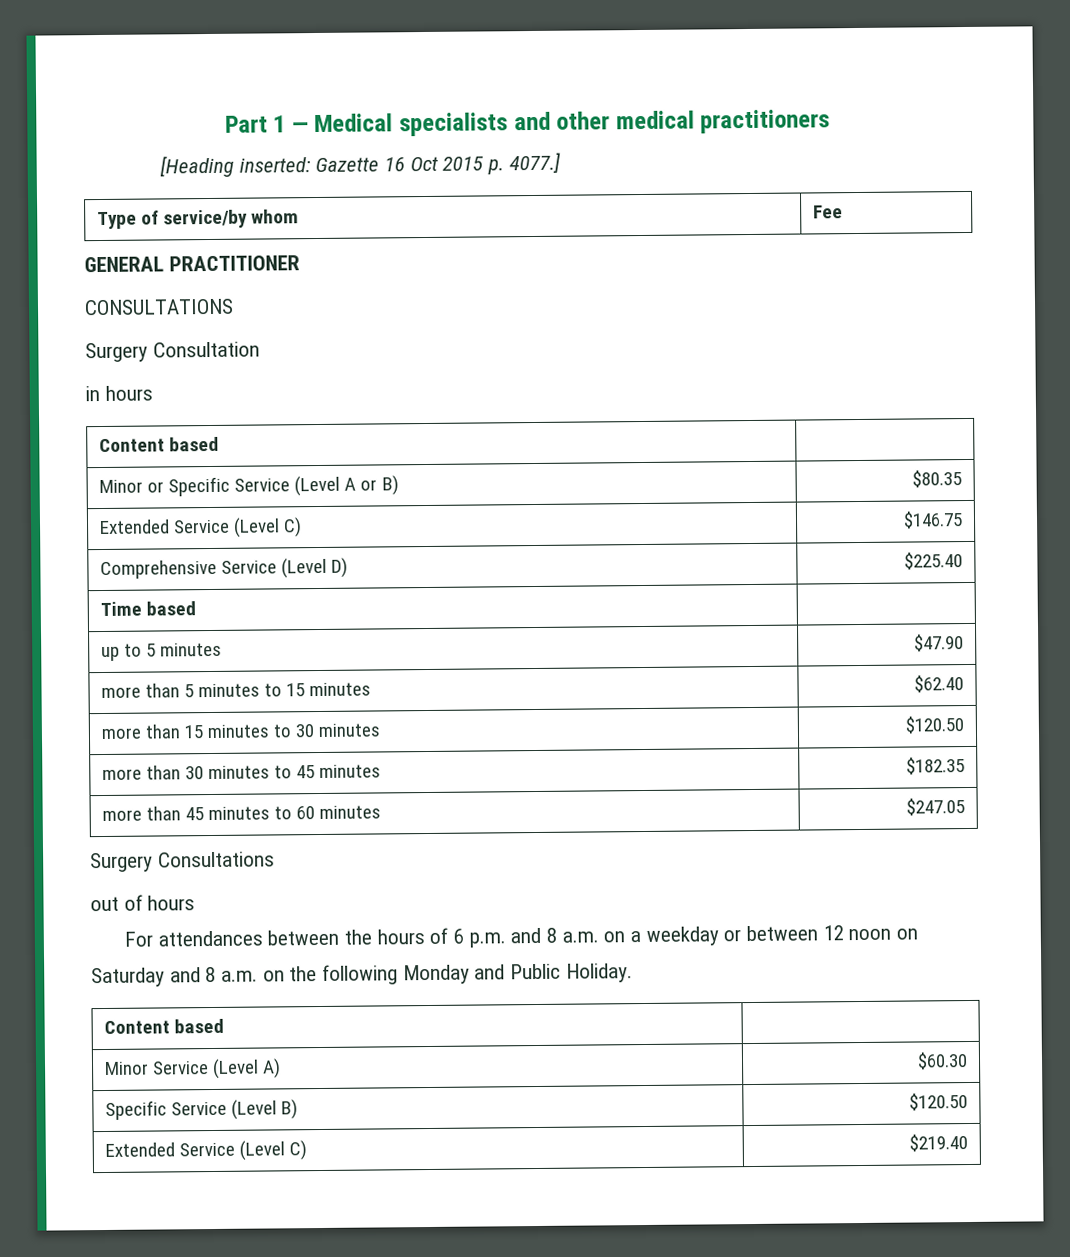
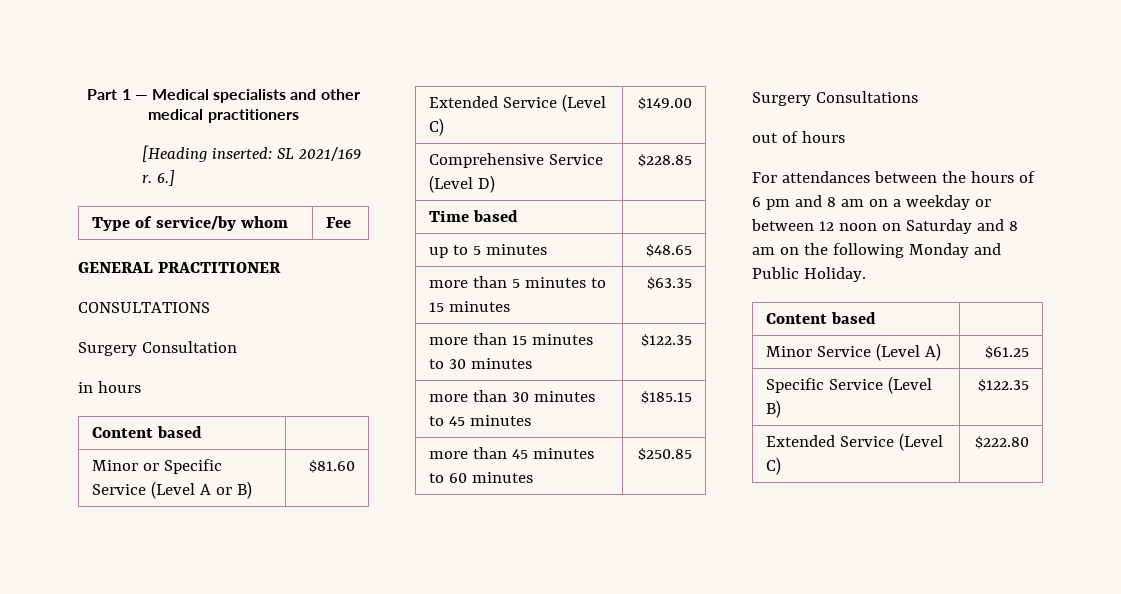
- [Heading inserted: Gazette 16 Oct 2015 p. 4077.]
+ [Heading inserted: SL 2021/169 r. 6.]
- Minor or Specific Service (Level A or B) | $80.35
- Extended Service (Level C) | $146.75
+ Minor or Specific Service (Level A or B) | $81.60
+ Extended Service (Level C) | $149.00
- Comprehensive Service (Level D) | $225.40
+ Comprehensive Service (Level D) | $228.85
- up to 5 minutes | $47.90
+ up to 5 minutes | $48.65
- more than 5 minutes to 15 minutes | $62.40
+ more than 5 minutes to 15 minutes | $63.35
- more than 15 minutes to 30 minutes | $120.50
+ more than 15 minutes to 30 minutes | $122.35
- more than 30 minutes to 45 minutes | $182.35
+ more than 30 minutes to 45 minutes | $185.15
- more than 45 minutes to 60 minutes | $247.05
+ more than 45 minutes to 60 minutes | $250.85
- For attendances between the hours of 6 p.m. and 8 a.m. on a weekday or between 12 noon on Saturday and 8 a.m. on the following Monday and Public Holiday.
+ For attendances between the hours of 6 pm and 8 am on a weekday or between 12 noon on Saturday and 8 am on the following Monday and Public Holiday.
- Minor Service (Level A) | $60.30
+ Minor Service (Level A) | $61.25
- Specific Service (Level B) | $120.50
- Extended Service (Level C) | $219.40
+ Specific Service (Level B) | $122.35
+ Extended Service (Level C) | $222.80

